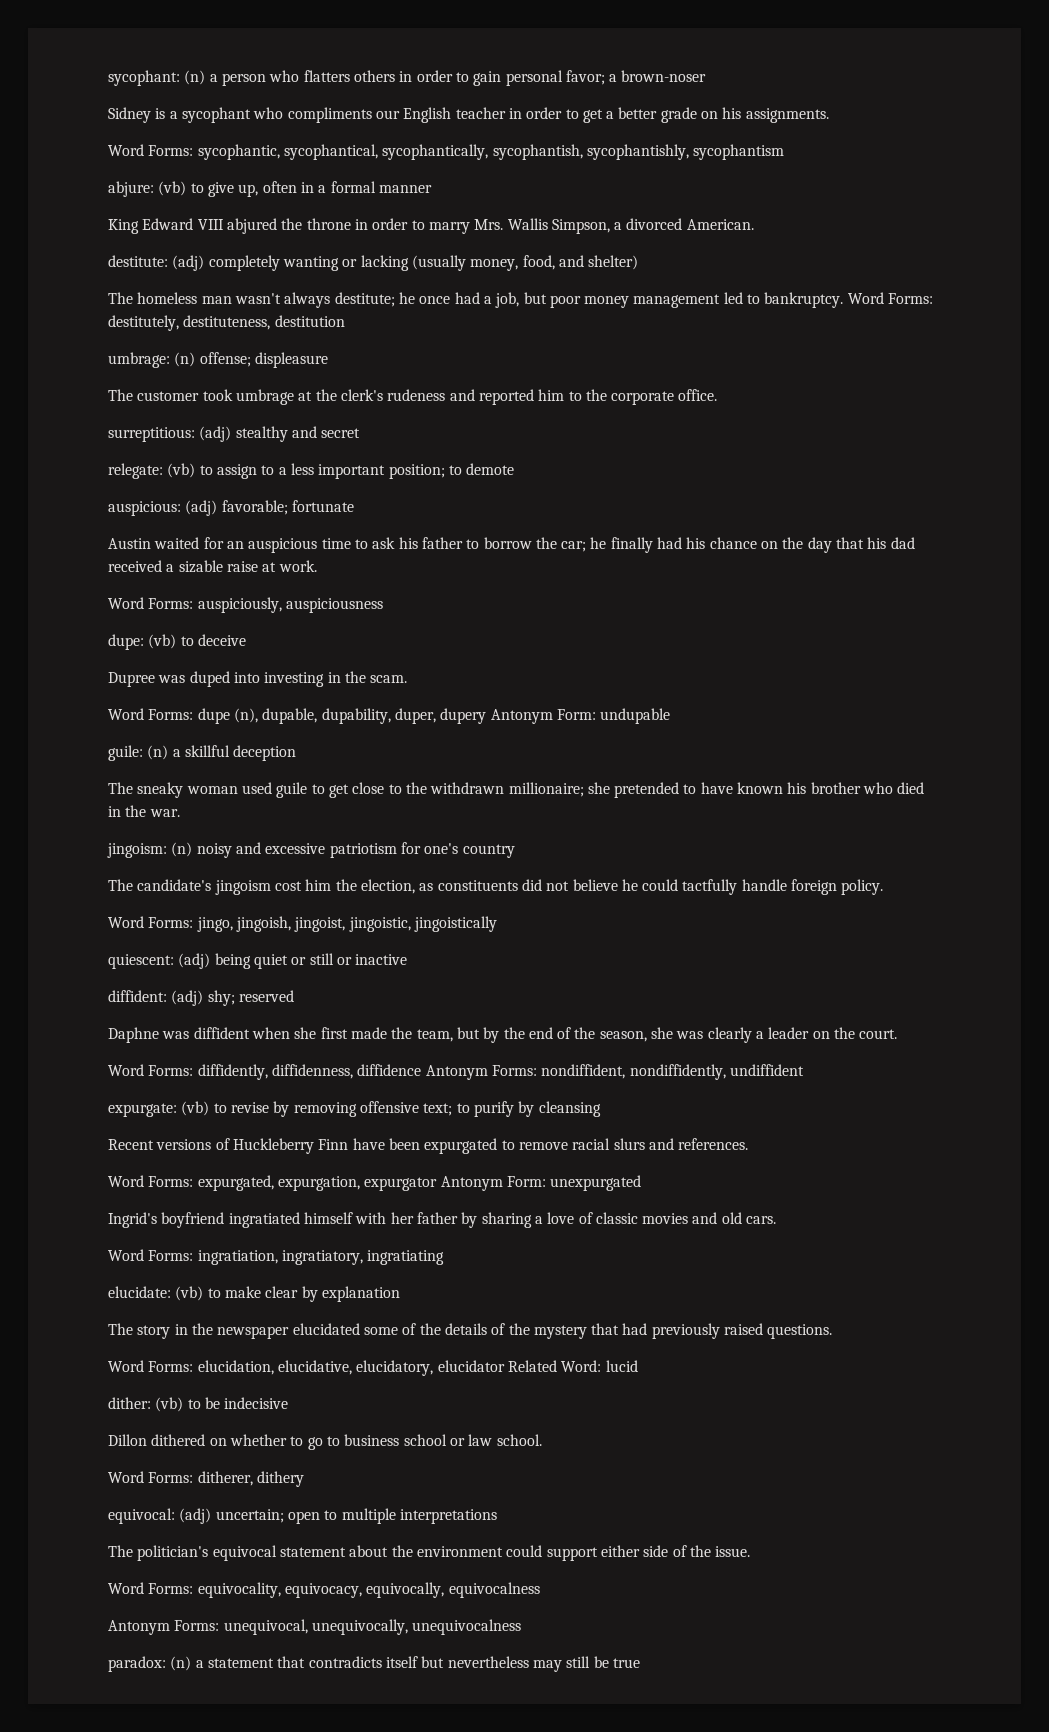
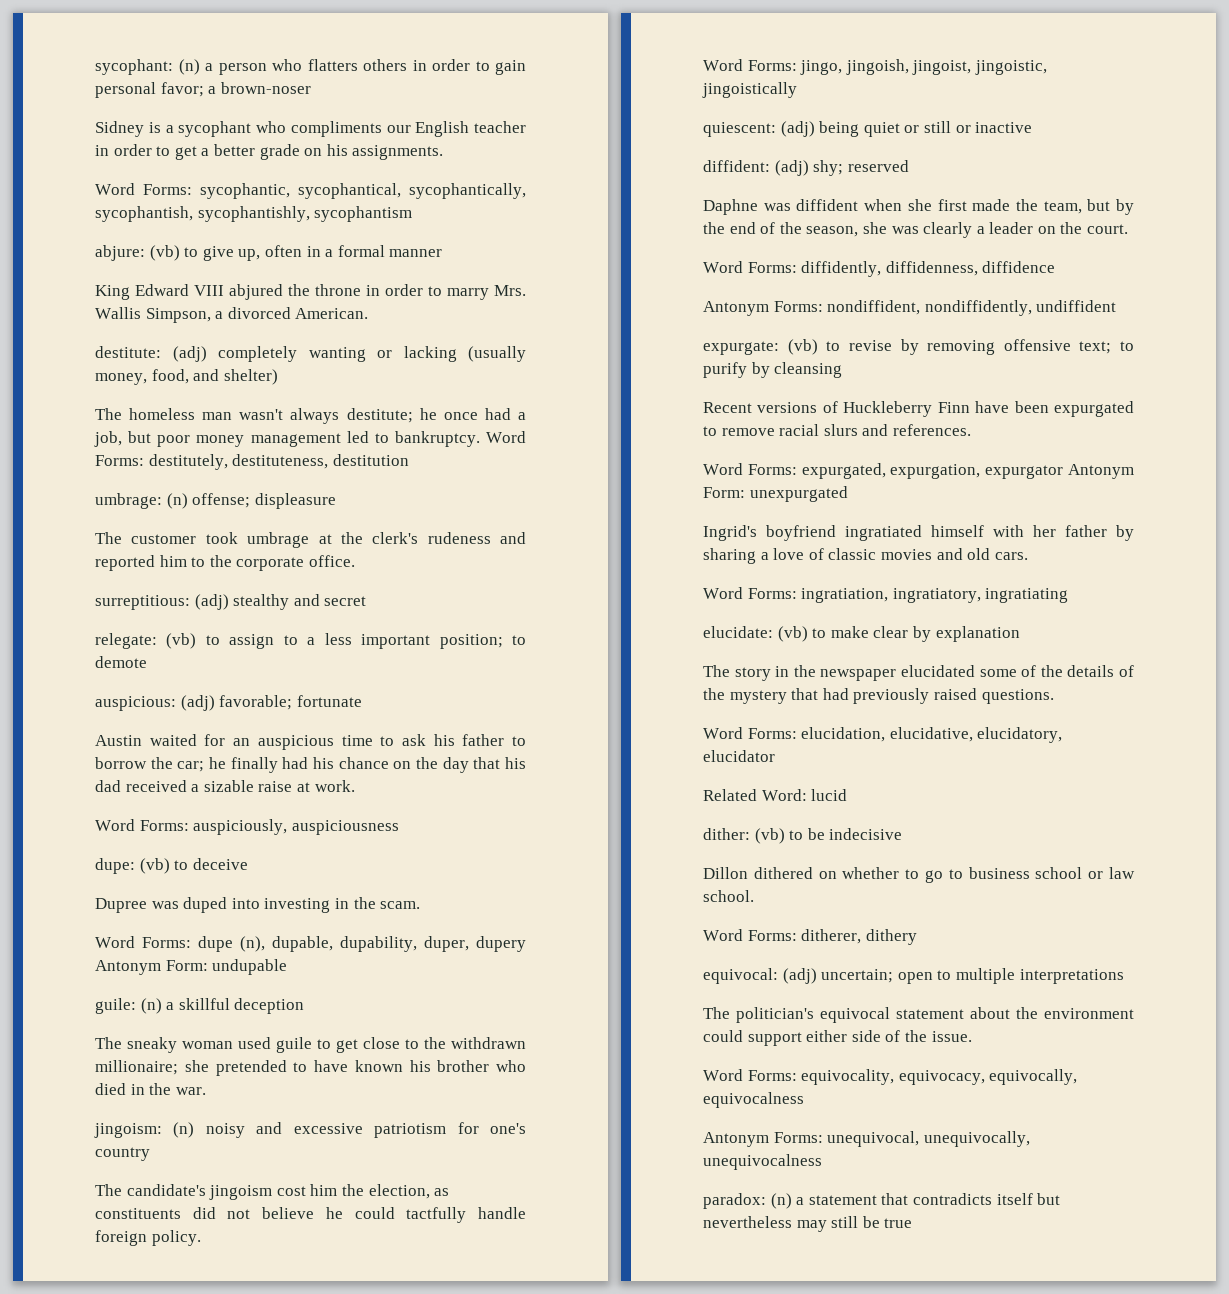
- Word Forms: diffidently, diffidenness, diffidence Antonym Forms: nondiffident, nondiffidently, undiffident
+ Word Forms: diffidently, diffidenness, diffidence
+ Antonym Forms: nondiffident, nondiffidently, undiffident
- Word Forms: elucidation, elucidative, elucidatory, elucidator Related Word: lucid
+ Word Forms: elucidation, elucidative, elucidatory, elucidator
+ Related Word: lucid

